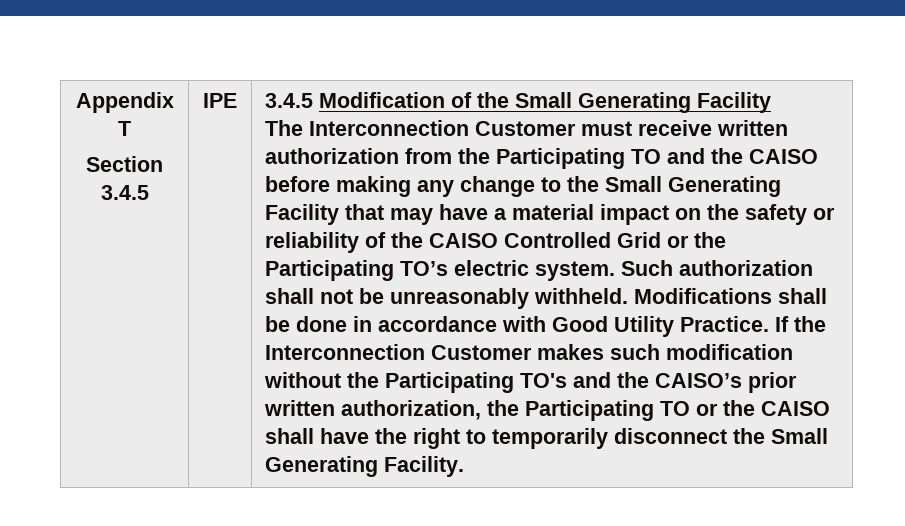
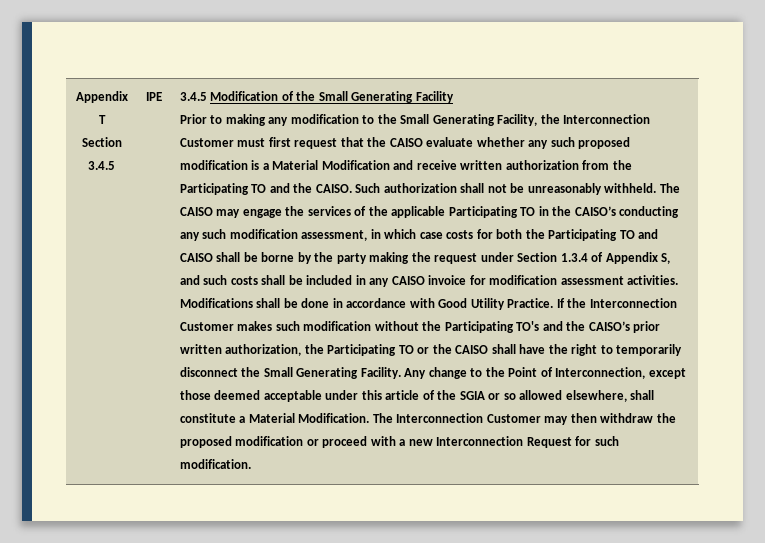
- The Interconnection Customer must receive written authorization from the Participating TO and the CAISO before making any change to the Small Generating Facility that may have a material impact on the safety or reliability of the CAISO Controlled Grid or the Participating TO’s electric system.
+ Prior to making any modification to the Small Generating Facility, the Interconnection Customer must first request that the CAISO evaluate whether any such proposed modification is a Material Modification and receive written authorization from the Participating TO and the CAISO.
+ The CAISO may engage the services of the applicable Participating TO in the CAISO’s conducting any such modification assessment, in which case costs for both the Participating TO and CAISO shall be borne by the party making the request under Section 1.3.4 of Appendix S, and such costs shall be included in any CAISO invoice for modification assessment activities.
+ Any change to the Point of Interconnection, except those deemed acceptable under this article of the SGIA or so allowed elsewhere, shall constitute a Material Modification. The Interconnection Customer may then withdraw the proposed modification or proceed with a new Interconnection Request for such modification.

